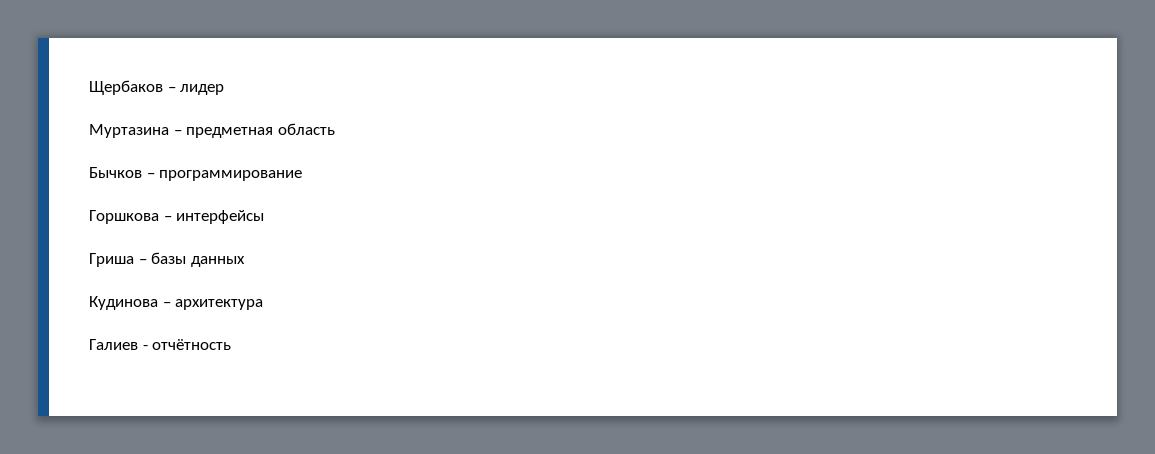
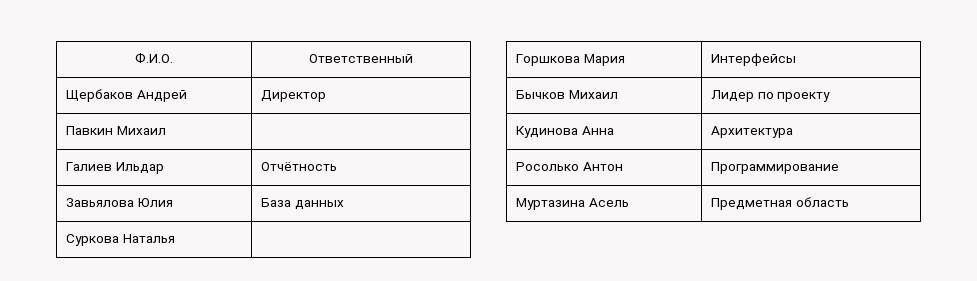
- Щербаков – лидер
- Муртазина – предметная область
- Бычков – программирование
- Горшкова – интерфейсы
- Гриша – базы данных
- Кудинова – архитектура
- Галиев - отчётность
+ Ф.И.О. | Ответственный
+ Щербаков Андрей | Директор
+ Павкин Михаил |
+ Галиев Ильдар | Отчётность
+ Завьялова Юлия | База данных
+ Суркова Наталья |
+ Горшкова Мария | Интерфейсы
+ Бычков Михаил | Лидер по проекту
+ Кудинова Анна | Архитектура
+ Росолько Антон | Программирование
+ Муртазина Асель | Предметная область

